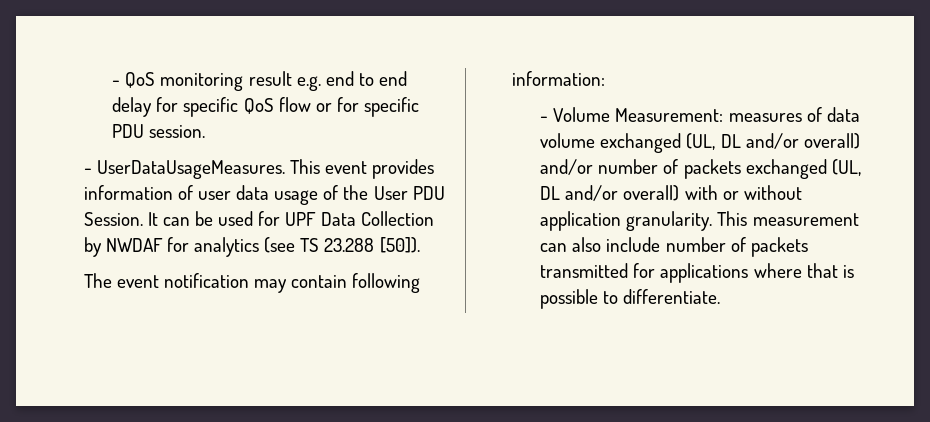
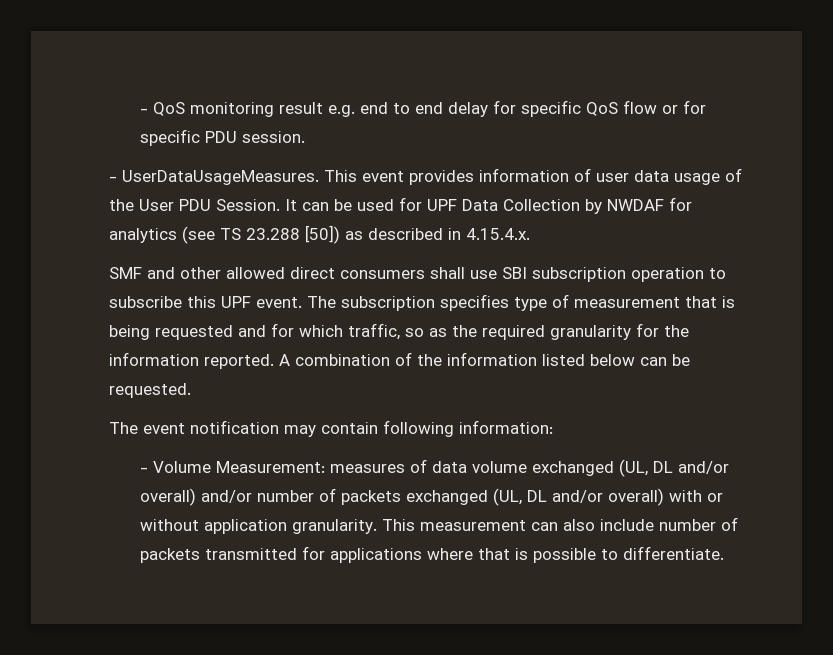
- It can be used for UPF Data Collection by NWDAF for analytics (see TS 23.288 [50]).
+ It can be used for UPF Data Collection by NWDAF for analytics (see TS 23.288 [50]) as described in 4.15.4.x.
+ SMF and other allowed direct consumers shall use SBI subscription operation to subscribe this UPF event. The subscription specifies type of measurement that is being requested and for which traffic, so as the required granularity for the information reported. A combination of the information listed below can be requested.

